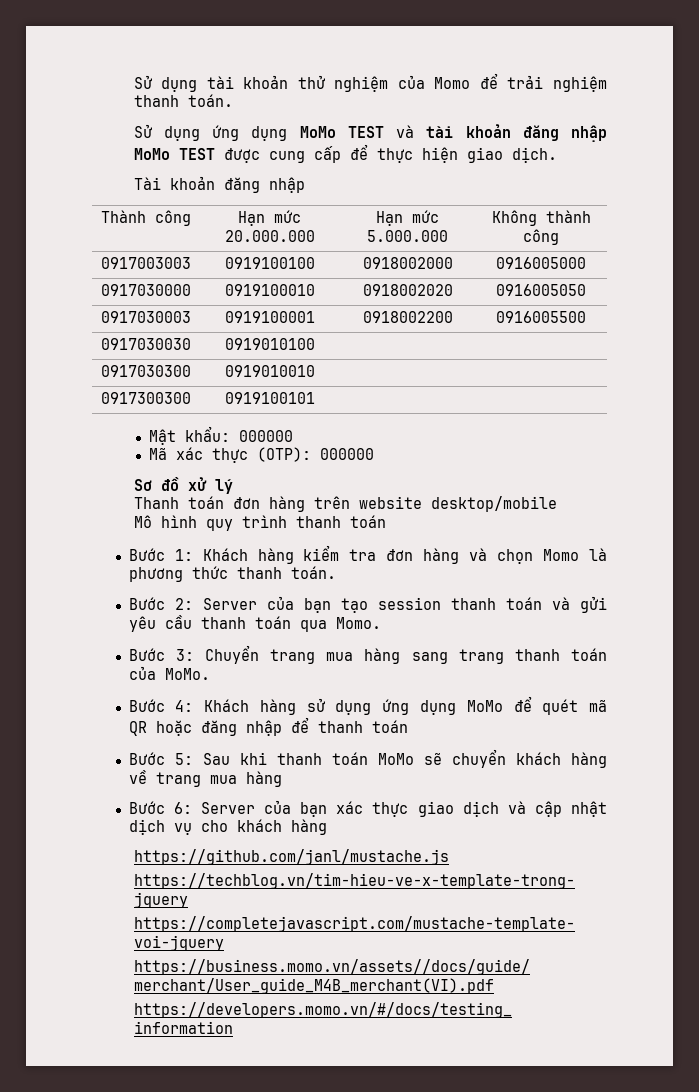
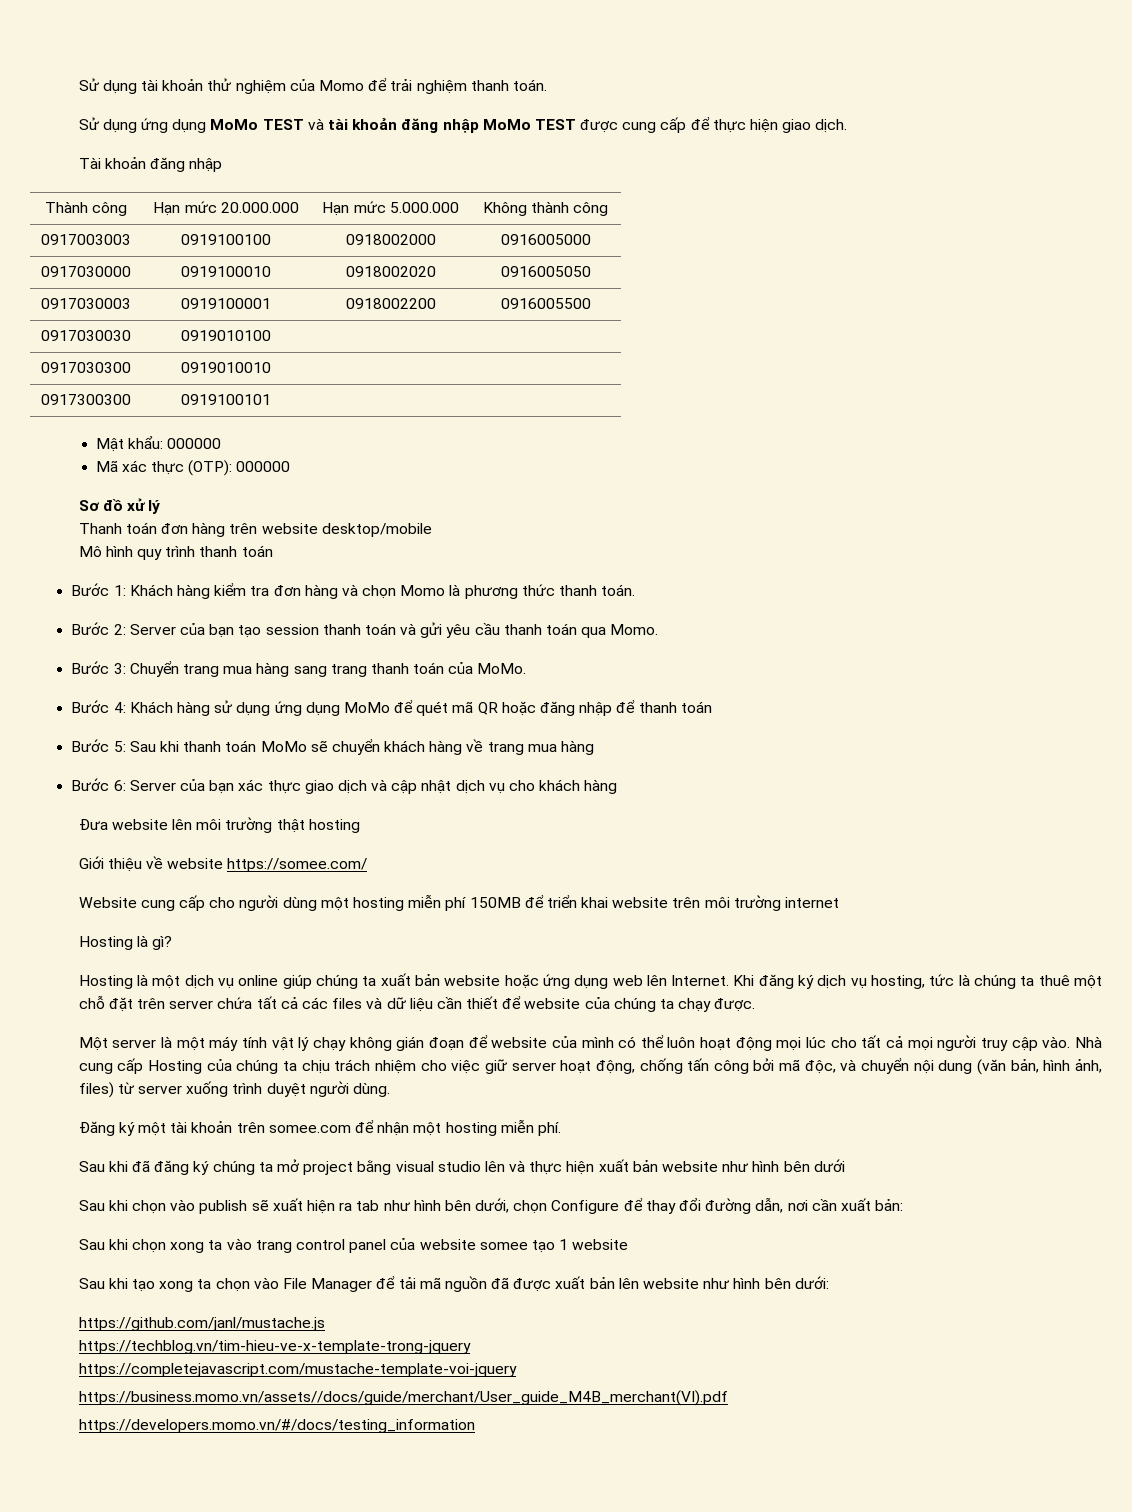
+ Đưa website lên môi trường thật hosting
+ Giới thiệu về website https://somee.com/
+ Website cung cấp cho người dùng một hosting miễn phí 150MB để triển khai website trên môi trường internet
+ Hosting là gì?
+ Hosting là một dịch vụ online giúp chúng ta xuất bản website hoặc ứng dụng web lên Internet. Khi đăng ký dịch vụ hosting, tức là chúng ta thuê một chỗ đặt trên server chứa tất cả các files và dữ liệu cần thiết để website của chúng ta chạy được.
+ Một server là một máy tính vật lý chạy không gián đoạn để website của mình có thể luôn hoạt động mọi lúc cho tất cả mọi người truy cập vào. Nhà cung cấp Hosting của chúng ta chịu trách nhiệm cho việc giữ server hoạt động, chống tấn công bởi mã độc, và chuyển nội dung (văn bản, hình ảnh, files) từ server xuống trình duyệt người dùng.
+ Đăng ký một tài khoản trên somee.com để nhận một hosting miễn phí.
+ Sau khi đã đăng ký chúng ta mở project bằng visual studio lên và thực hiện xuất bản website như hình bên dưới
+ Sau khi chọn vào publish sẽ xuất hiện ra tab như hình bên dưới, chọn Configure để thay đổi đường dẫn, nơi cần xuất bản:
+ Sau khi chọn xong ta vào trang control panel của website somee tạo 1 website
+ Sau khi tạo xong ta chọn vào File Manager để tải mã nguồn đã được xuất bản lên website như hình bên dưới:

